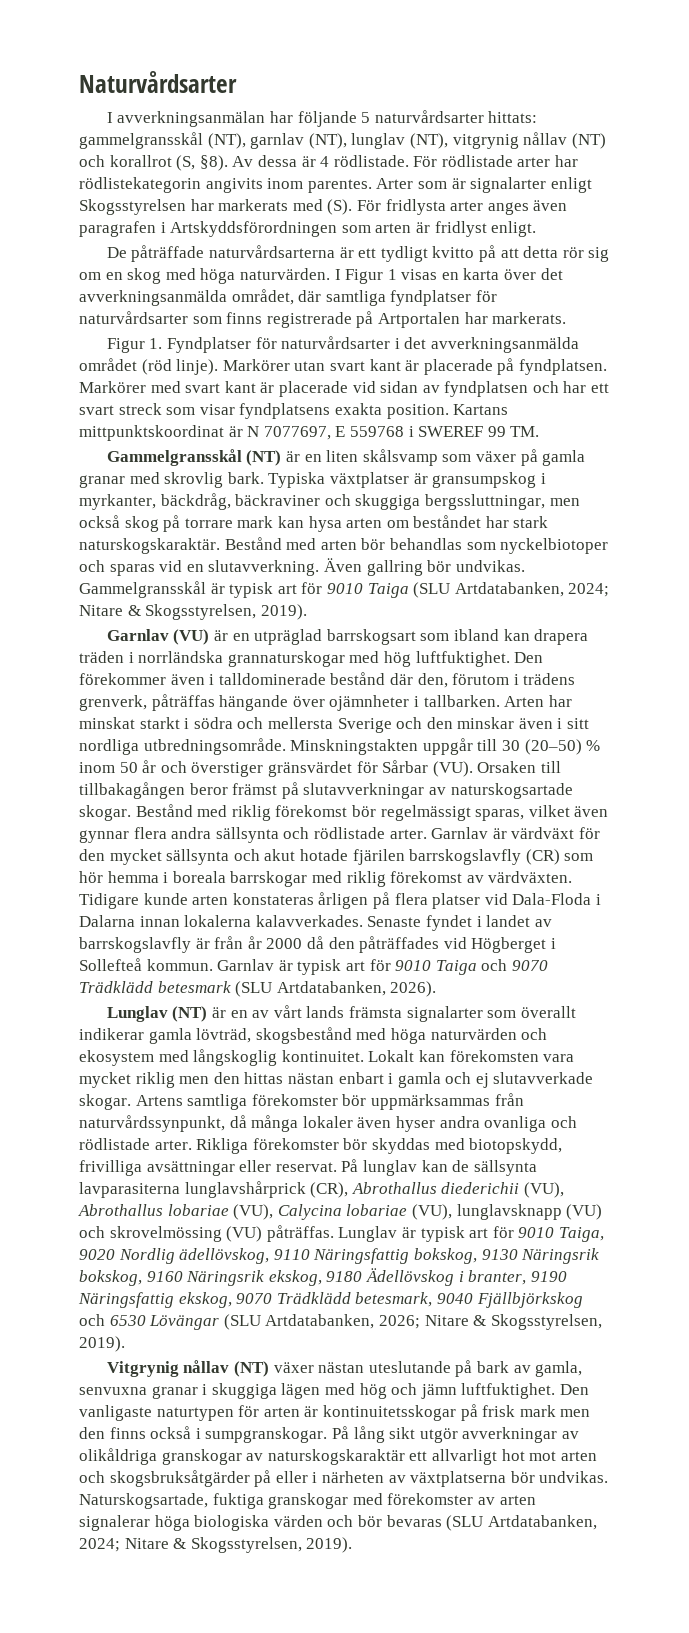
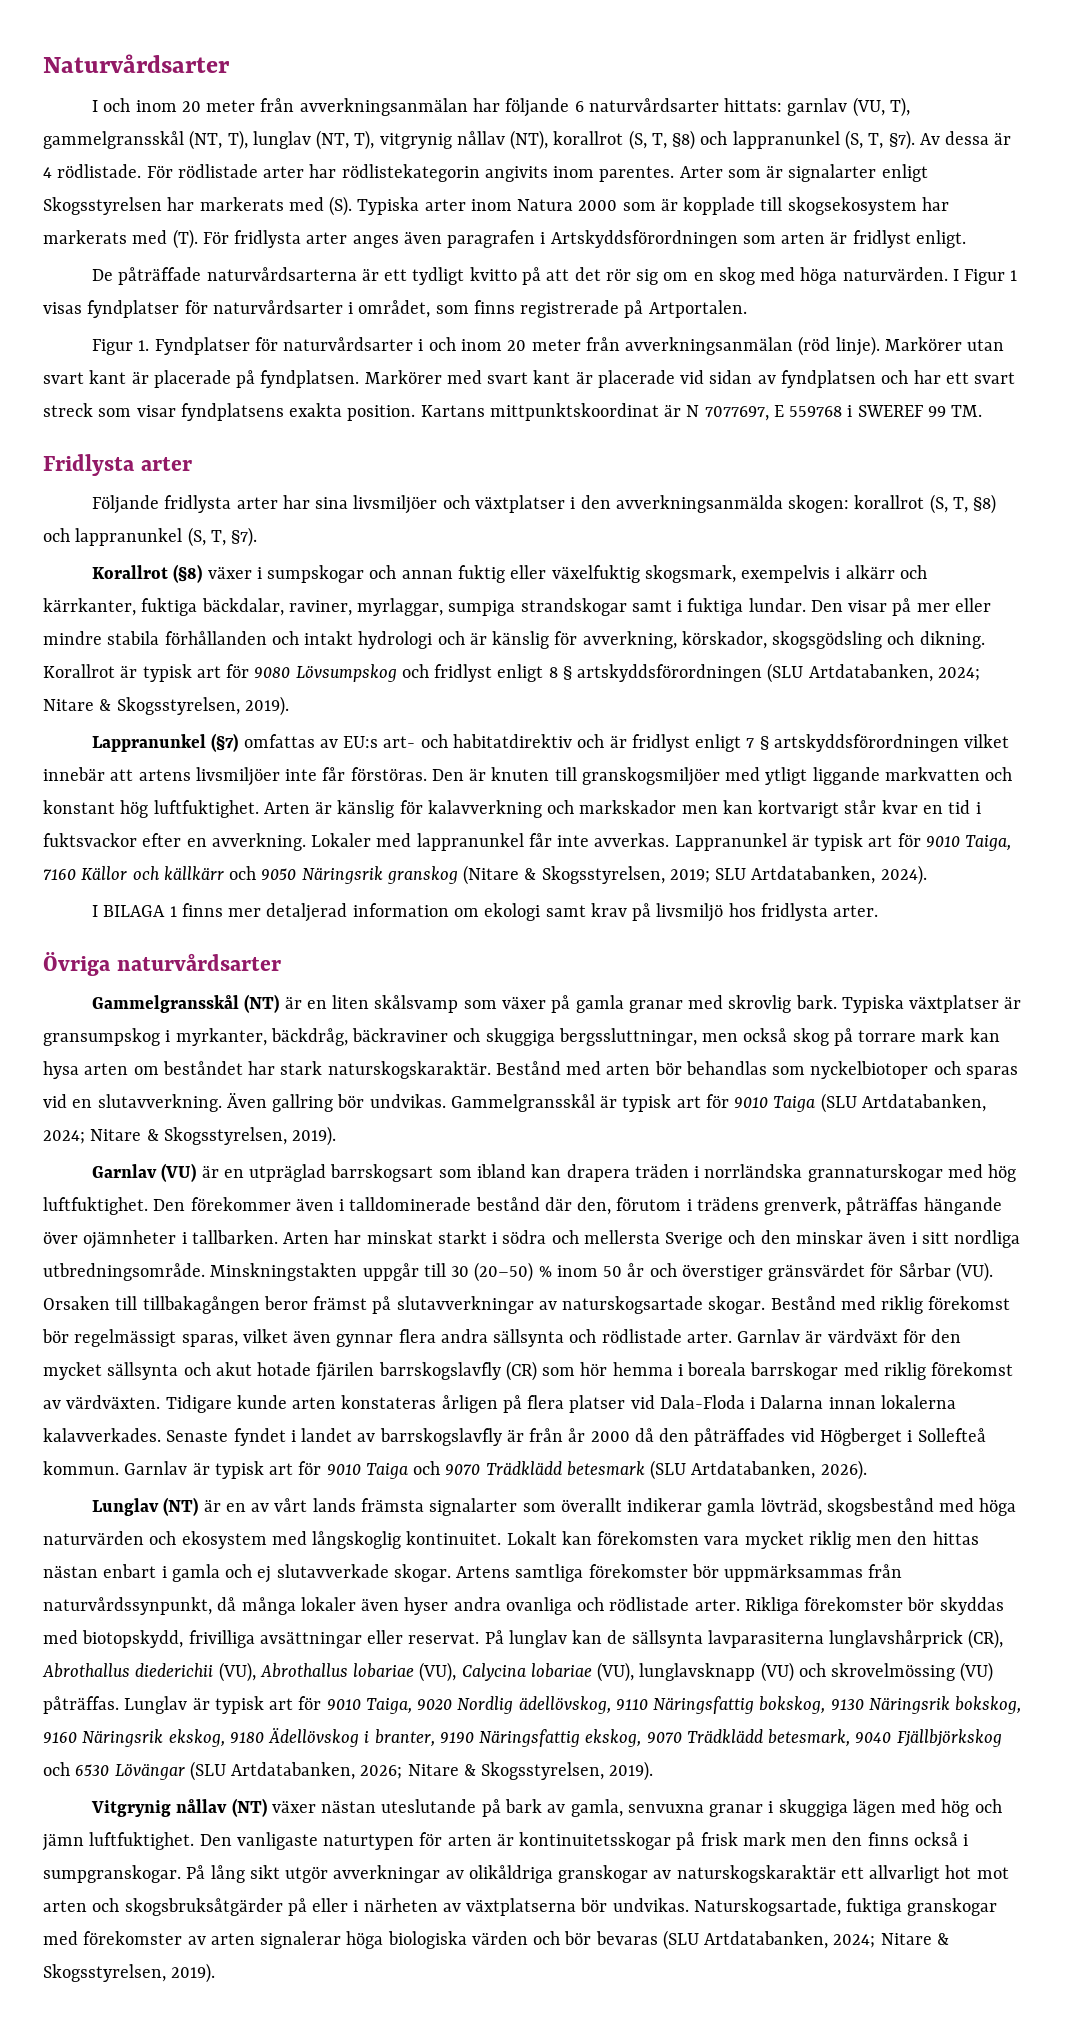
- I avverkningsanmälan har följande 5 naturvårdsarter hittats: gammelgransskål (NT), garnlav (NT), lunglav (NT), vitgrynig nållav (NT) och korallrot (S, §8).
+ I och inom 20 meter från avverkningsanmälan har följande 6 naturvårdsarter hittats: garnlav (VU, T), gammelgransskål (NT, T), lunglav (NT, T), vitgrynig nållav (NT), korallrot (S, T, §8) och lappranunkel (S, T, §7).
- Arter som är signalarter enligt Skogsstyrelsen har markerats med (S). För fridlysta arter anges även paragrafen i Artskyddsförordningen som arten är fridlyst enligt.
+ Arter som är signalarter enligt Skogsstyrelsen har markerats med (S). Typiska arter inom Natura 2000 som är kopplade till skogsekosystem har markerats med (T). För fridlysta arter anges även paragrafen i Artskyddsförordningen som arten är fridlyst enligt.
- De påträffade naturvårdsarterna är ett tydligt kvitto på att detta rör sig om en skog med höga naturvärden.
+ De påträffade naturvårdsarterna är ett tydligt kvitto på att det rör sig om en skog med höga naturvärden.
- I Figur 1 visas en karta över det avverkningsanmälda området, där samtliga fyndplatser för naturvårdsarter som finns registrerade på Artportalen har markerats.
+ I Figur 1 visas fyndplatser för naturvårdsarter i området, som finns registrerade på Artportalen.
- Figur 1. Fyndplatser för naturvårdsarter i det avverkningsanmälda området (röd linje).
+ Figur 1. Fyndplatser för naturvårdsarter i och inom 20 meter från avverkningsanmälan (röd linje).
+ Fridlysta arter
+ Följande fridlysta arter har sina livsmiljöer och växtplatser i den avverkningsanmälda skogen: korallrot (S, T, §8) och lappranunkel (S, T, §7).
+ Korallrot (§8) växer i sumpskogar och annan fuktig eller växelfuktig skogsmark, exempelvis i alkärr och kärrkanter, fuktiga bäckdalar, raviner, myrlaggar, sumpiga strandskogar samt i fuktiga lundar. Den visar på mer eller mindre stabila förhållanden och intakt hydrologi och är känslig för avverkning, körskador, skogsgödsling och dikning. Korallrot är typisk art för 9080 Lövsumpskog och fridlyst enligt 8 § artskyddsförordningen (SLU Artdatabanken, 2024; Nitare & Skogsstyrelsen, 2019).
+ Lappranunkel (§7) omfattas av EU:s art- och habitatdirektiv och är fridlyst enligt 7 § artskyddsförordningen vilket innebär att artens livsmiljöer inte får förstöras. Den är knuten till granskogsmiljöer med ytligt liggande markvatten och konstant hög luftfuktighet. Arten är känslig för kalavverkning och markskador men kan kortvarigt står kvar en tid i fuktsvackor efter en avverkning. Lokaler med lappranunkel får inte avverkas. Lappranunkel är typisk art för 9010 Taiga, 7160 Källor och källkärr och 9050 Näringsrik granskog (Nitare & Skogsstyrelsen, 2019; SLU Artdatabanken, 2024).
+ I BILAGA 1 finns mer detaljerad information om ekologi samt krav på livsmiljö hos fridlysta arter.
+ Övriga naturvårdsarter

